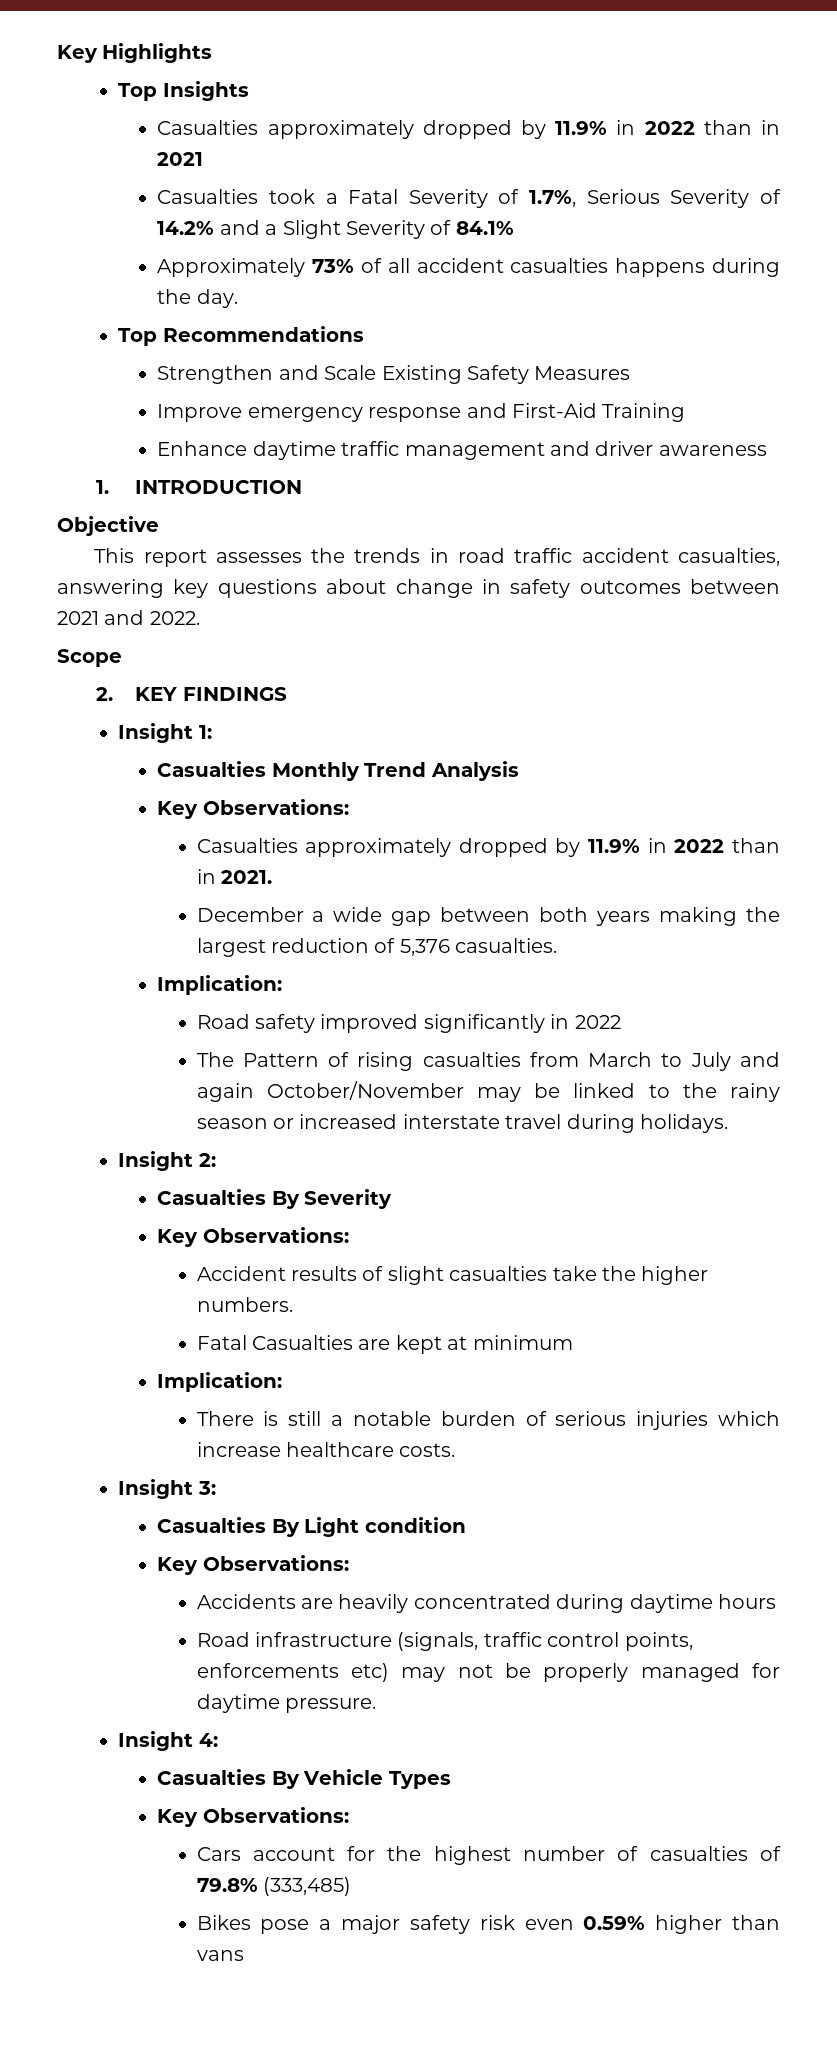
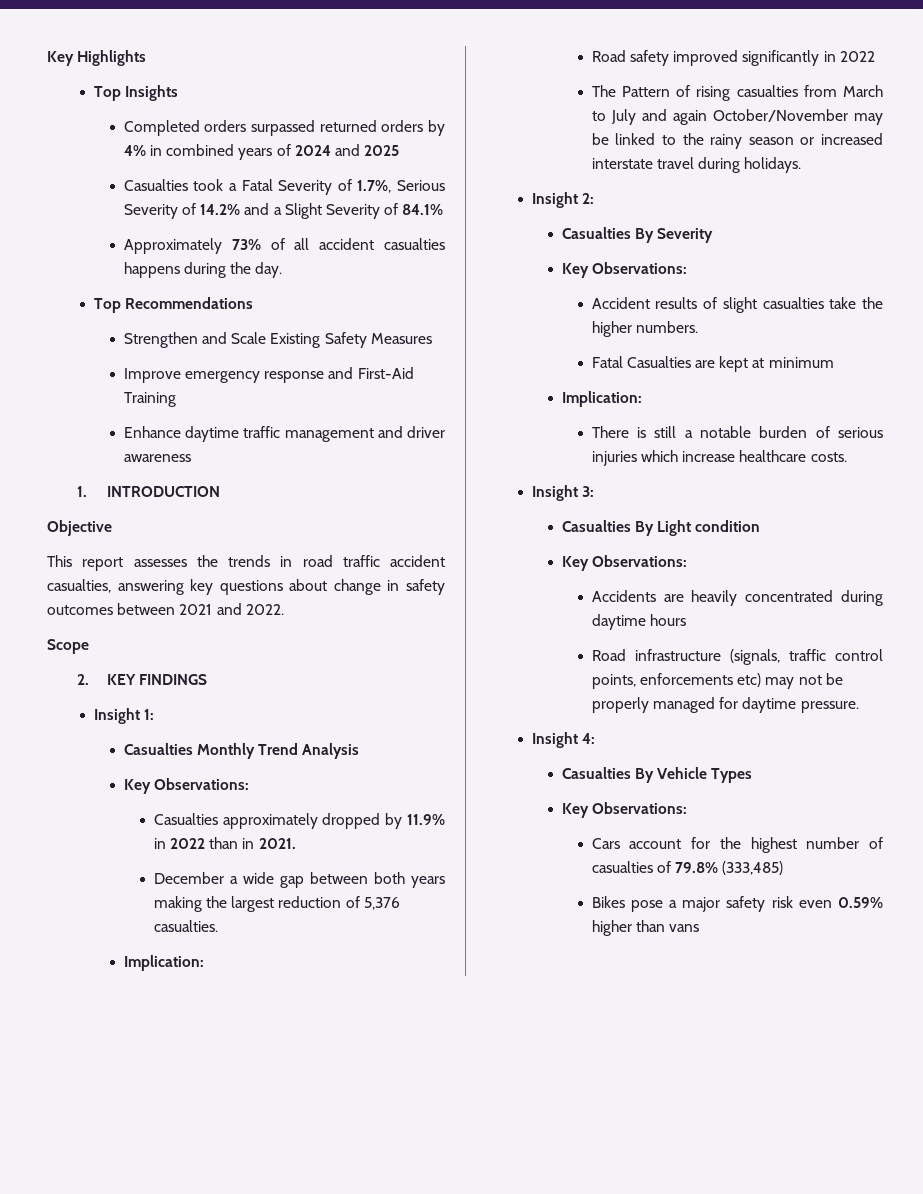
- Casualties approximately dropped by 11.9% in 2022 than in 2021
+ Completed orders surpassed returned orders by 4% in combined years of 2024 and 2025

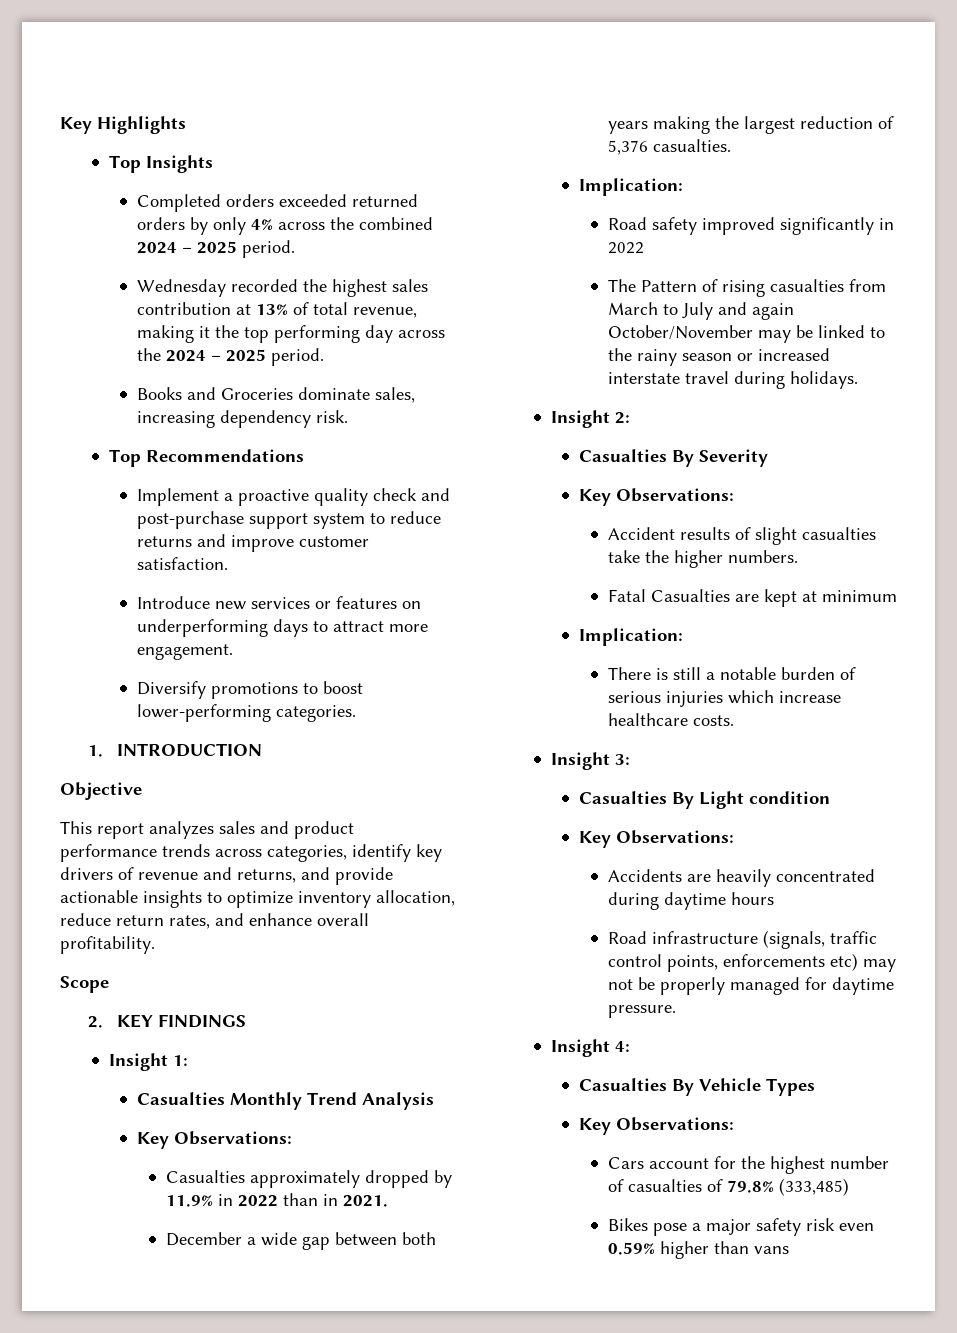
- Completed orders surpassed returned orders by 4% in combined years of 2024 and 2025
- Casualties took a Fatal Severity of 1.7%, Serious Severity of 14.2% and a Slight Severity of 84.1%
- Approximately 73% of all accident casualties happens during the day.
+ Completed orders exceeded returned orders by only 4% across the combined 2024 – 2025 period.
+ Wednesday recorded the highest sales contribution at 13% of total revenue, making it the top performing day across the 2024 – 2025 period.
+ Books and Groceries dominate sales, increasing dependency risk.
  Top Recommendations
- Strengthen and Scale Existing Safety Measures
- Improve emergency response and First-Aid Training
- Enhance daytime traffic management and driver awareness
+ Implement a proactive quality check and post-purchase support system to reduce returns and improve customer satisfaction.
+ Introduce new services or features on underperforming days to attract more engagement.
+ Diversify promotions to boost lower-performing categories.
- This report assesses the trends in road traffic accident casualties, answering key questions about change in safety outcomes between 2021 and 2022.
+ This report analyzes sales and product performance trends across categories, identify key drivers of revenue and returns, and provide actionable insights to optimize inventory allocation, reduce return rates, and enhance overall profitability.

